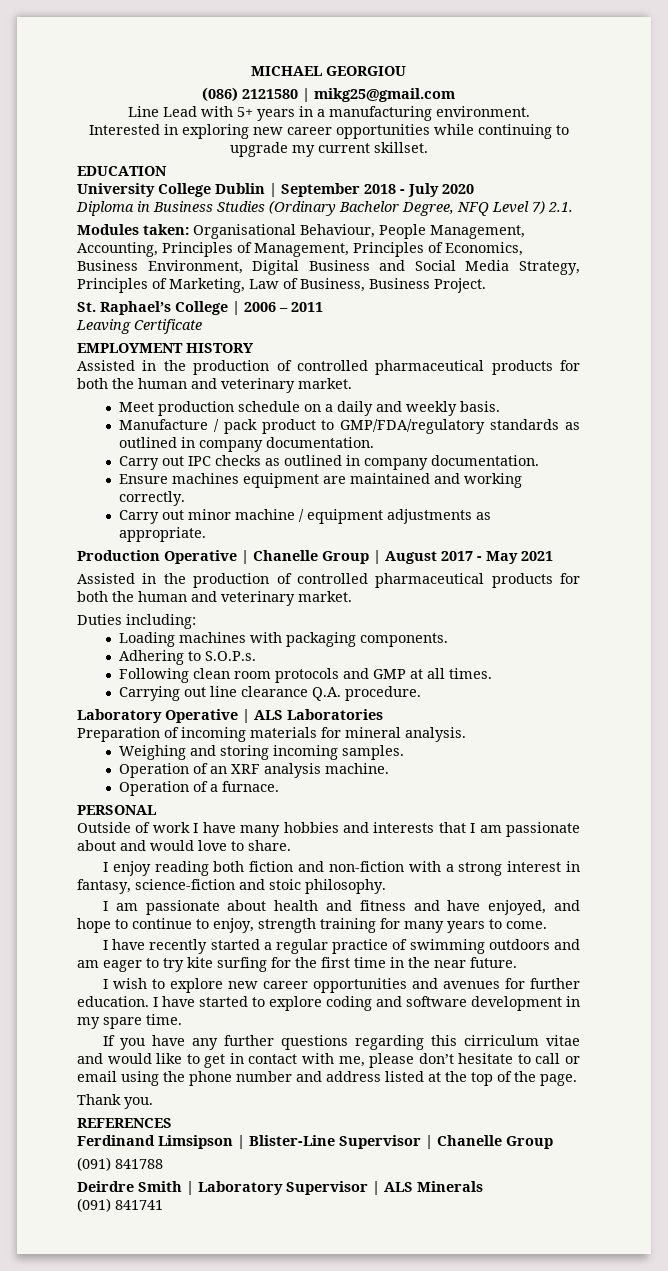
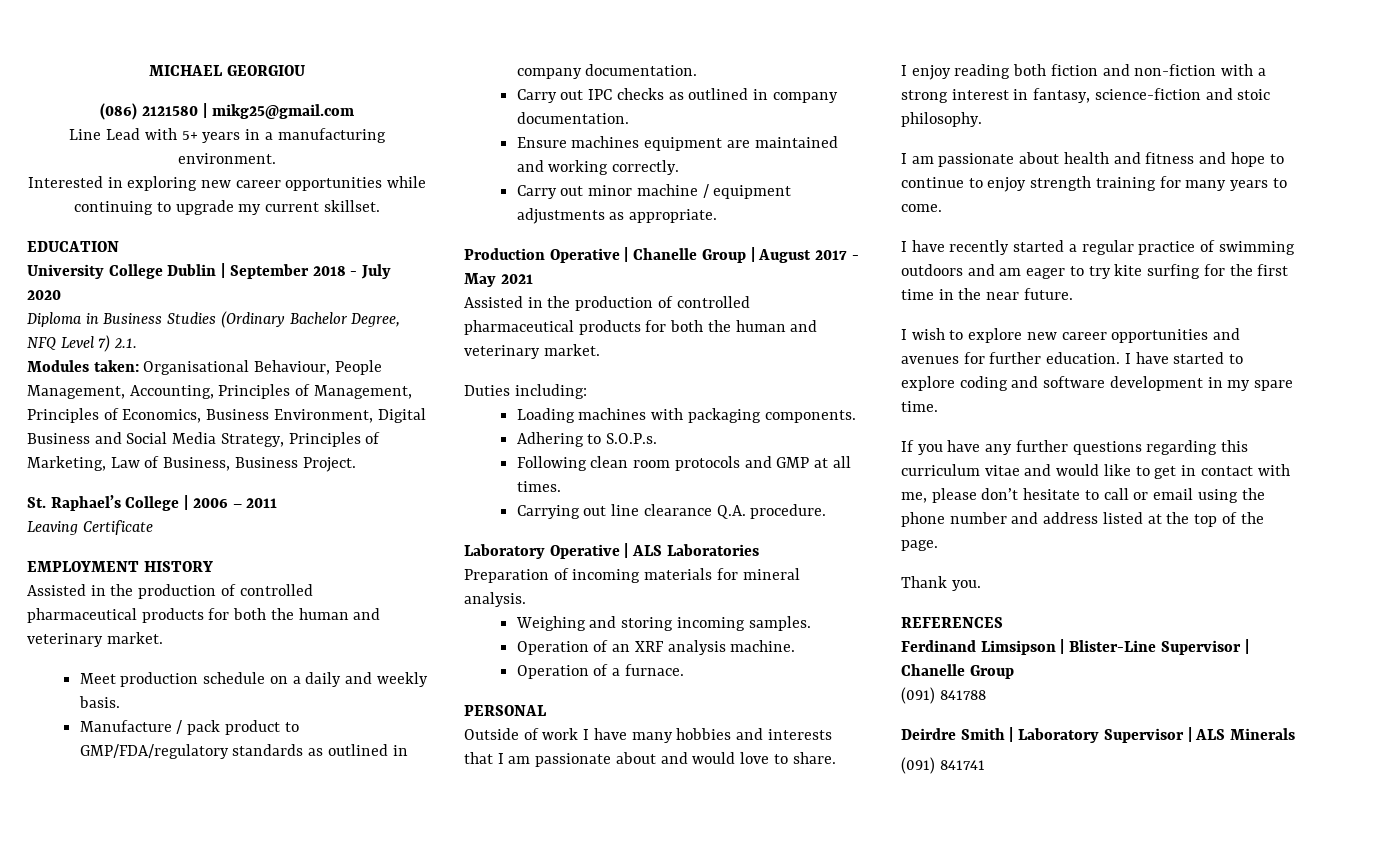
- I am passionate about health and fitness and have enjoyed, and hope to continue to enjoy, strength training for many years to come.
+ I am passionate about health and fitness and hope to continue to enjoy strength training for many years to come.
- If you have any further questions regarding this cirriculum vitae and would like to get in contact with me, please don’t hesitate to call or email using the phone number and address listed at the top of the page.
+ If you have any further questions regarding this curriculum vitae and would like to get in contact with me, please don’t hesitate to call or email using the phone number and address listed at the top of the page.

